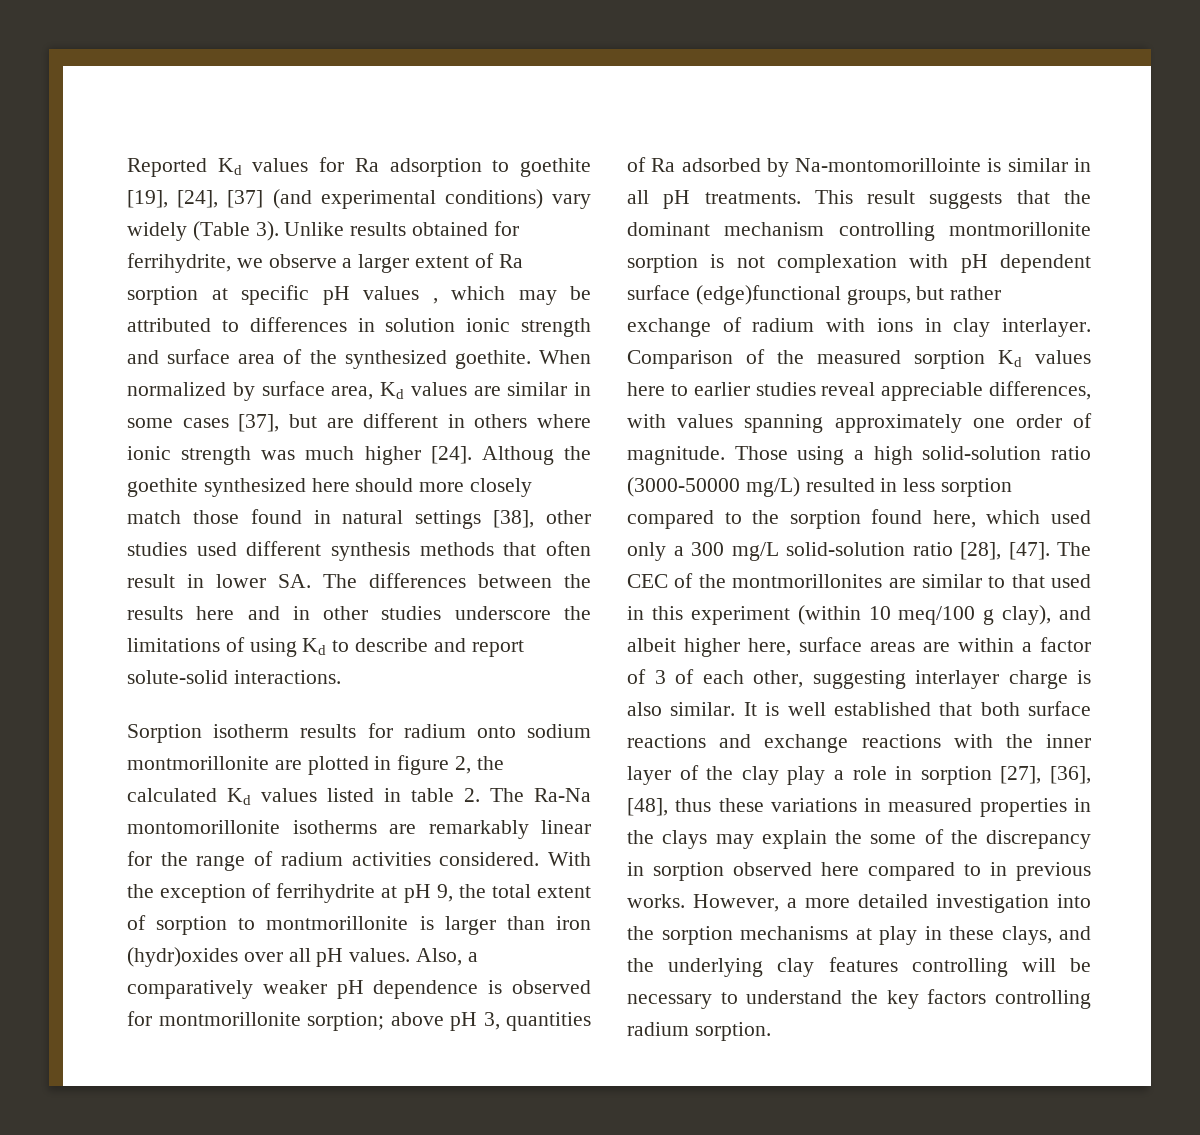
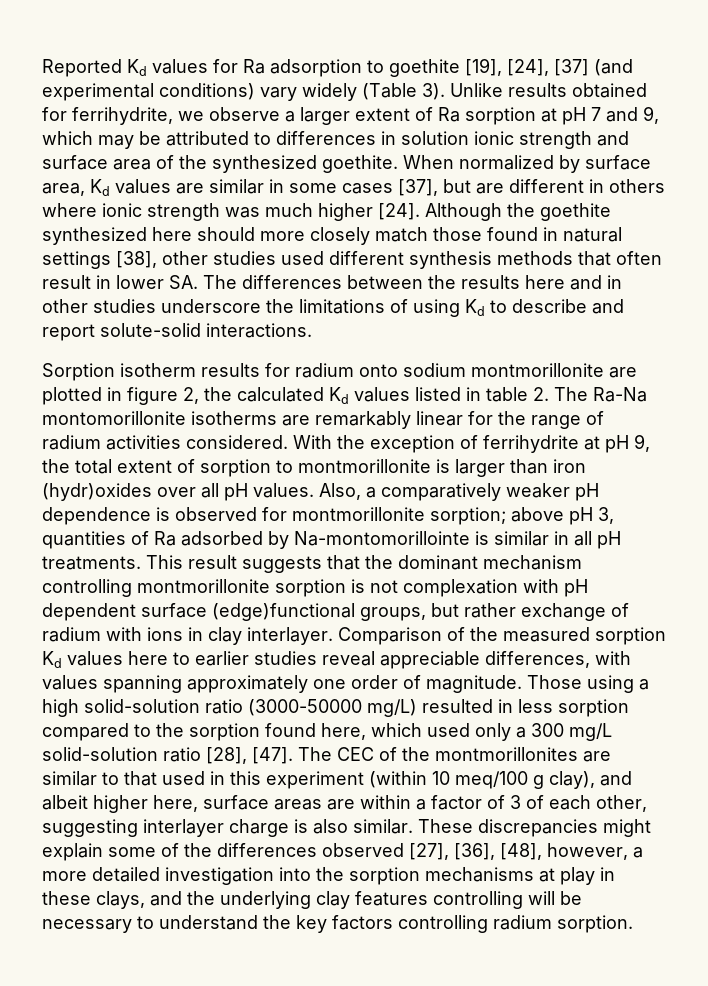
- Unlike results obtained for ferrihydrite, we observe a larger extent of Ra sorption at specific pH values , which may be attributed to differences in solution ionic strength and surface area of the synthesized goethite.
+ Unlike results obtained for ferrihydrite, we observe a larger extent of Ra sorption at pH 7 and 9, which may be attributed to differences in solution ionic strength and surface area of the synthesized goethite.
- Althoug the goethite synthesized here should more closely match those found in natural settings [38], other studies used different synthesis methods that often result in lower SA. The differences between the results here and in other studies underscore the limitations of using Kd to describe and report solute-solid interactions.
+ Although the goethite synthesized here should more closely match those found in natural settings [38], other studies used different synthesis methods that often result in lower SA. The differences between the results here and in other studies underscore the limitations of using Kd to describe and report solute-solid interactions.
- It is well established that both surface reactions and exchange reactions with the inner layer of the clay play a role in sorption [27], [36], [48], thus these variations in measured properties in the clays may explain the some of the discrepancy in sorption observed here compared to in previous works. However, a more detailed investigation into the sorption mechanisms at play in these clays, and the underlying clay features controlling will be necessary to understand the key factors controlling radium sorption.
+ These discrepancies might explain some of the differences observed [27], [36], [48], however, a more detailed investigation into the sorption mechanisms at play in these clays, and the underlying clay features controlling will be necessary to understand the key factors controlling radium sorption.

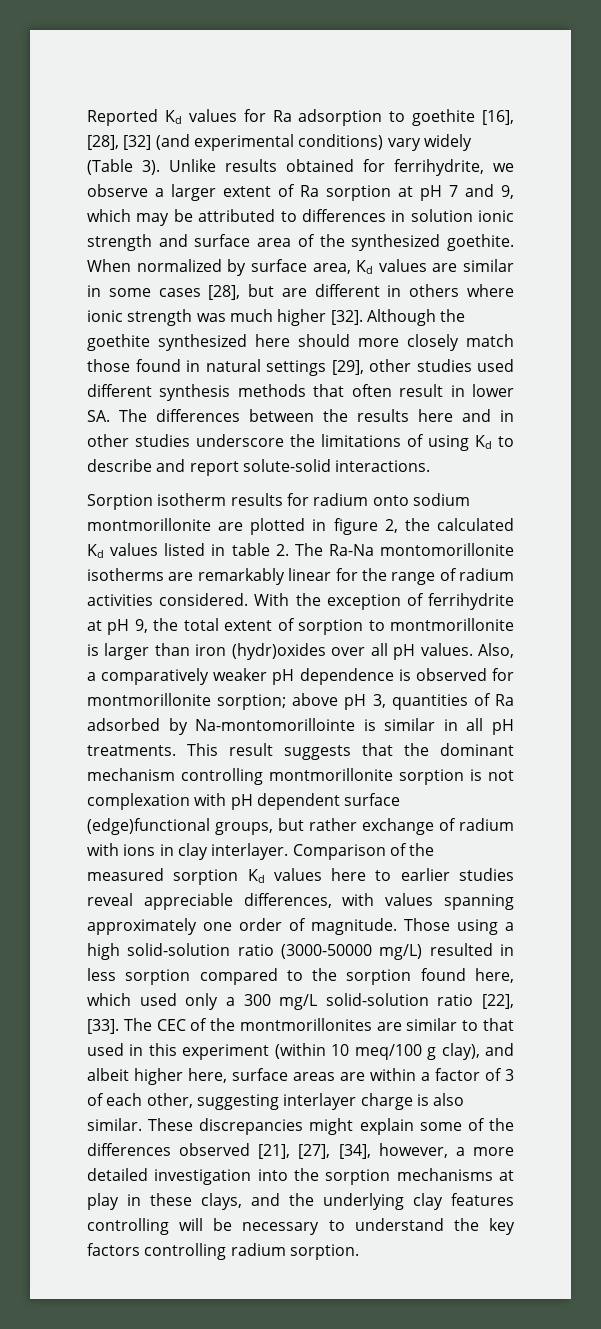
- Reported Kd values for Ra adsorption to goethite [19], [24], [37] (and experimental conditions) vary widely (Table 3).
+ Reported Kd values for Ra adsorption to goethite [16], [28], [32] (and experimental conditions) vary widely (Table 3).
- When normalized by surface area, Kd values are similar in some cases [37], but are different in others where ionic strength was much higher [24].
+ When normalized by surface area, Kd values are similar in some cases [28], but are different in others where ionic strength was much higher [32].
- Although the goethite synthesized here should more closely match those found in natural settings [38], other studies used different synthesis methods that often result in lower SA. The differences between the results here and in other studies underscore the limitations of using Kd to describe and report solute-solid interactions.
+ Although the goethite synthesized here should more closely match those found in natural settings [29], other studies used different synthesis methods that often result in lower SA. The differences between the results here and in other studies underscore the limitations of using Kd to describe and report solute-solid interactions.
- Those using a high solid-solution ratio (3000-50000 mg/L) resulted in less sorption compared to the sorption found here, which used only a 300 mg/L solid-solution ratio [28], [47].
+ Those using a high solid-solution ratio (3000-50000 mg/L) resulted in less sorption compared to the sorption found here, which used only a 300 mg/L solid-solution ratio [22], [33].
- These discrepancies might explain some of the differences observed [27], [36], [48], however, a more detailed investigation into the sorption mechanisms at play in these clays, and the underlying clay features controlling will be necessary to understand the key factors controlling radium sorption.
+ These discrepancies might explain some of the differences observed [21], [27], [34], however, a more detailed investigation into the sorption mechanisms at play in these clays, and the underlying clay features controlling will be necessary to understand the key factors controlling radium sorption.

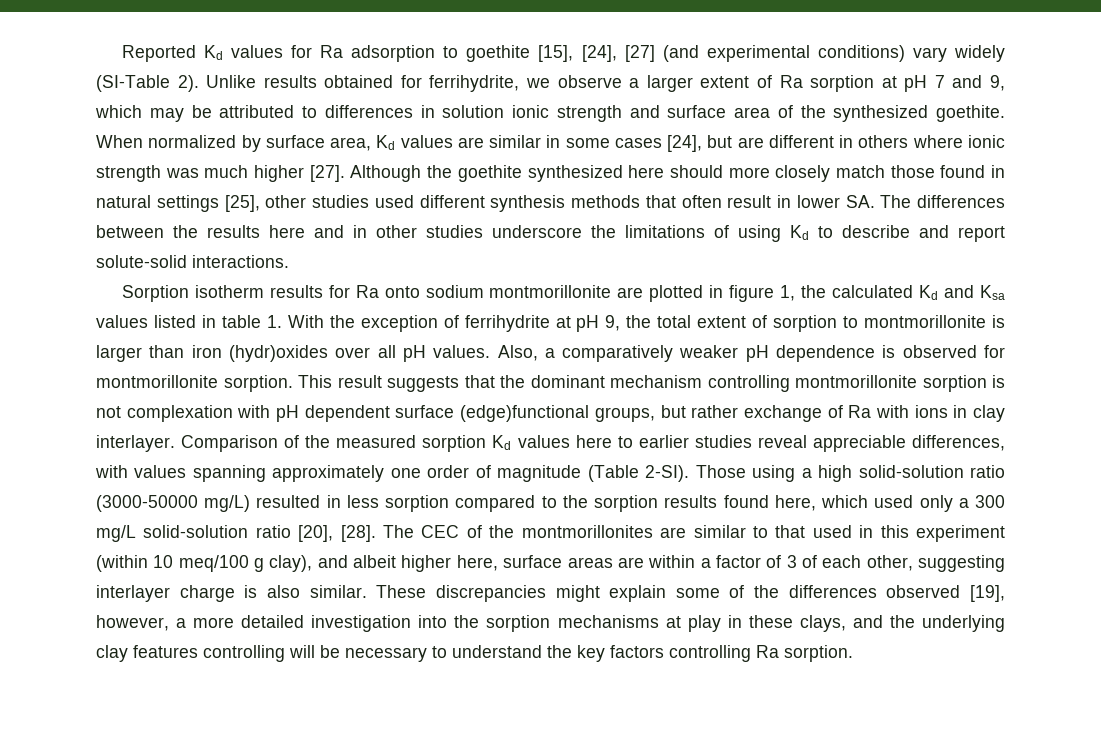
- Reported Kd values for Ra adsorption to goethite [16], [28], [32] (and experimental conditions) vary widely (Table 3).
+ Reported Kd values for Ra adsorption to goethite [15], [24], [27] (and experimental conditions) vary widely (SI-Table 2).
- When normalized by surface area, Kd values are similar in some cases [28], but are different in others where ionic strength was much higher [32].
+ When normalized by surface area, Kd values are similar in some cases [24], but are different in others where ionic strength was much higher [27].
- Although the goethite synthesized here should more closely match those found in natural settings [29], other studies used different synthesis methods that often result in lower SA. The differences between the results here and in other studies underscore the limitations of using Kd to describe and report solute-solid interactions.
+ Although the goethite synthesized here should more closely match those found in natural settings [25], other studies used different synthesis methods that often result in lower SA. The differences between the results here and in other studies underscore the limitations of using Kd to describe and report solute-solid interactions.
- Sorption isotherm results for radium onto sodium montmorillonite are plotted in figure 2, the calculated Kd values listed in table 2. The Ra-Na montomorillonite isotherms are remarkably linear for the range of radium activities considered. With the exception of ferrihydrite at pH 9, the total extent of sorption to montmorillonite is larger than iron (hydr)oxides over all pH values.
+ Sorption isotherm results for Ra onto sodium montmorillonite are plotted in figure 1, the calculated Kd and Ksa values listed in table 1. With the exception of ferrihydrite at pH 9, the total extent of sorption to montmorillonite is larger than iron (hydr)oxides over all pH values.
- Also, a comparatively weaker pH dependence is observed for montmorillonite sorption; above pH 3, quantities of Ra adsorbed by Na-montomorillointe is similar in all pH treatments.
+ Also, a comparatively weaker pH dependence is observed for montmorillonite sorption.
- This result suggests that the dominant mechanism controlling montmorillonite sorption is not complexation with pH dependent surface (edge)functional groups, but rather exchange of radium with ions in clay interlayer.
+ This result suggests that the dominant mechanism controlling montmorillonite sorption is not complexation with pH dependent surface (edge)functional groups, but rather exchange of Ra with ions in clay interlayer.
- Comparison of the measured sorption Kd values here to earlier studies reveal appreciable differences, with values spanning approximately one order of magnitude.
+ Comparison of the measured sorption Kd values here to earlier studies reveal appreciable differences, with values spanning approximately one order of magnitude (Table 2-SI).
- Those using a high solid-solution ratio (3000-50000 mg/L) resulted in less sorption compared to the sorption found here, which used only a 300 mg/L solid-solution ratio [22], [33].
+ Those using a high solid-solution ratio (3000-50000 mg/L) resulted in less sorption compared to the sorption results found here, which used only a 300 mg/L solid-solution ratio [20], [28].
- These discrepancies might explain some of the differences observed [21], [27], [34], however, a more detailed investigation into the sorption mechanisms at play in these clays, and the underlying clay features controlling will be necessary to understand the key factors controlling radium sorption.
+ These discrepancies might explain some of the differences observed [19], however, a more detailed investigation into the sorption mechanisms at play in these clays, and the underlying clay features controlling will be necessary to understand the key factors controlling Ra sorption.

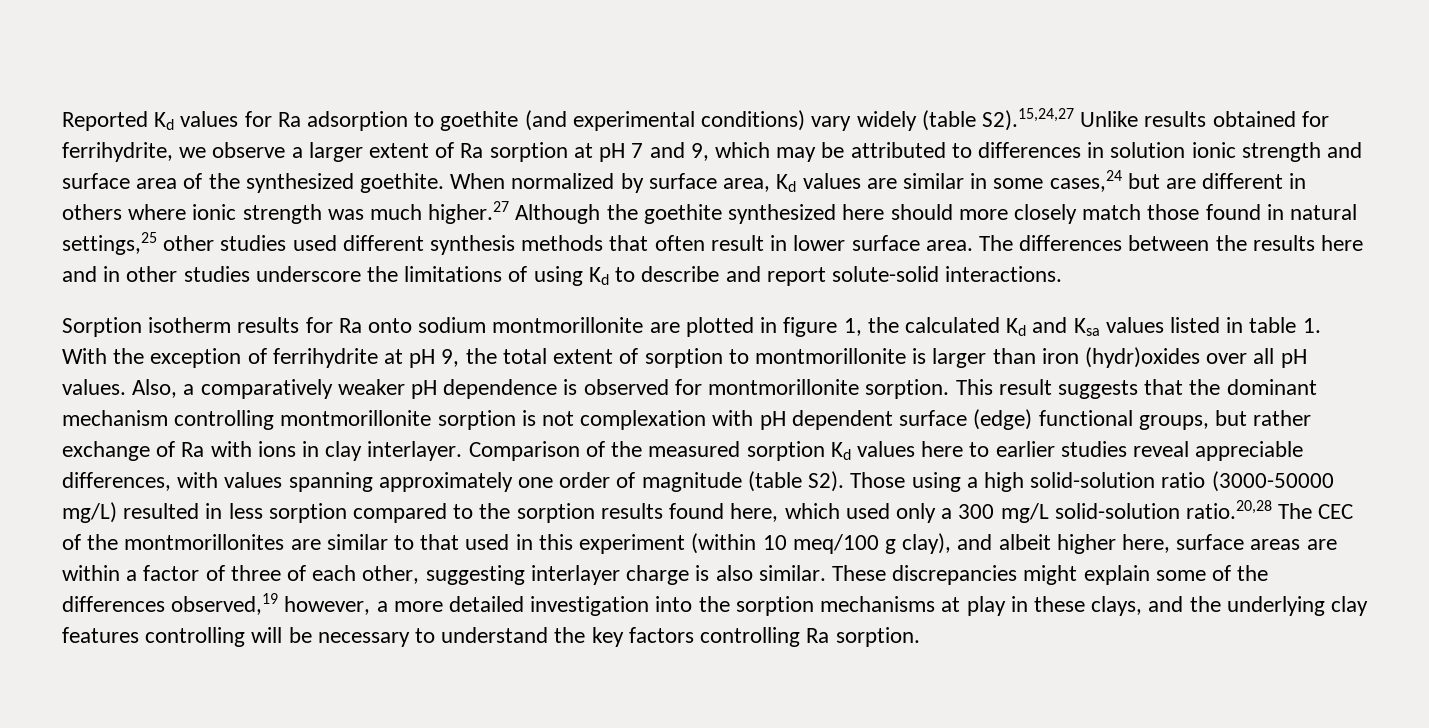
- Reported Kd values for Ra adsorption to goethite [15], [24], [27] (and experimental conditions) vary widely (SI-Table 2). Unlike results obtained for ferrihydrite, we observe a larger extent of Ra sorption at pH 7 and 9, which may be attributed to differences in solution ionic strength and surface area of the synthesized goethite.
+ Reported Kd values for Ra adsorption to goethite (and experimental conditions) vary widely (table S2).15,24,27 Unlike results obtained for ferrihydrite, we observe a larger extent of Ra sorption at pH 7 and 9, which may be attributed to differences in solution ionic strength and surface area of the synthesized goethite.
- When normalized by surface area, Kd values are similar in some cases [24], but are different in others where ionic strength was much higher [27]. Although the goethite synthesized here should more closely match those found in natural settings [25], other studies used different synthesis methods that often result in lower SA. The differences between the results here and in other studies underscore the limitations of using Kd to describe and report solute-solid interactions.
+ When normalized by surface area, Kd values are similar in some cases,24 but are different in others where ionic strength was much higher.27 Although the goethite synthesized here should more closely match those found in natural settings,25 other studies used different synthesis methods that often result in lower surface area. The differences between the results here and in other studies underscore the limitations of using Kd to describe and report solute-solid interactions.
- This result suggests that the dominant mechanism controlling montmorillonite sorption is not complexation with pH dependent surface (edge)functional groups, but rather exchange of Ra with ions in clay interlayer.
+ This result suggests that the dominant mechanism controlling montmorillonite sorption is not complexation with pH dependent surface (edge) functional groups, but rather exchange of Ra with ions in clay interlayer.
- Comparison of the measured sorption Kd values here to earlier studies reveal appreciable differences, with values spanning approximately one order of magnitude (Table 2-SI). Those using a high solid-solution ratio (3000-50000 mg/L) resulted in less sorption compared to the sorption results found here, which used only a 300 mg/L solid-solution ratio [20], [28]. The CEC of the montmorillonites are similar to that used in this experiment (within 10 meq/100 g clay), and albeit higher here, surface areas are within a factor of 3 of each other, suggesting interlayer charge is also similar.
+ Comparison of the measured sorption Kd values here to earlier studies reveal appreciable differences, with values spanning approximately one order of magnitude (table S2). Those using a high solid-solution ratio (3000-50000 mg/L) resulted in less sorption compared to the sorption results found here, which used only a 300 mg/L solid-solution ratio.20,28 The CEC of the montmorillonites are similar to that used in this experiment (within 10 meq/100 g clay), and albeit higher here, surface areas are within a factor of three of each other, suggesting interlayer charge is also similar.
- These discrepancies might explain some of the differences observed [19], however, a more detailed investigation into the sorption mechanisms at play in these clays, and the underlying clay features controlling will be necessary to understand the key factors controlling Ra sorption.
+ These discrepancies might explain some of the differences observed,19 however, a more detailed investigation into the sorption mechanisms at play in these clays, and the underlying clay features controlling will be necessary to understand the key factors controlling Ra sorption.

